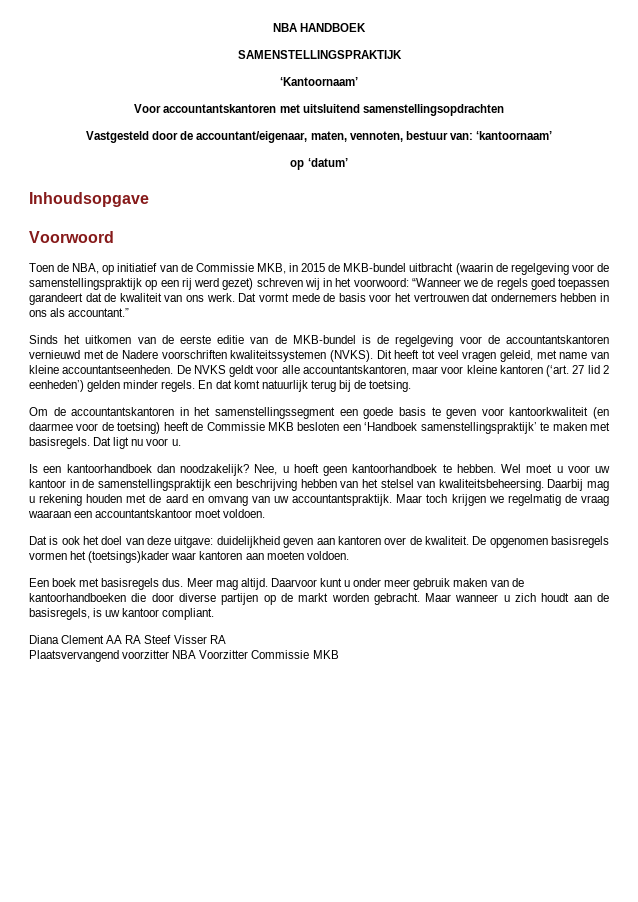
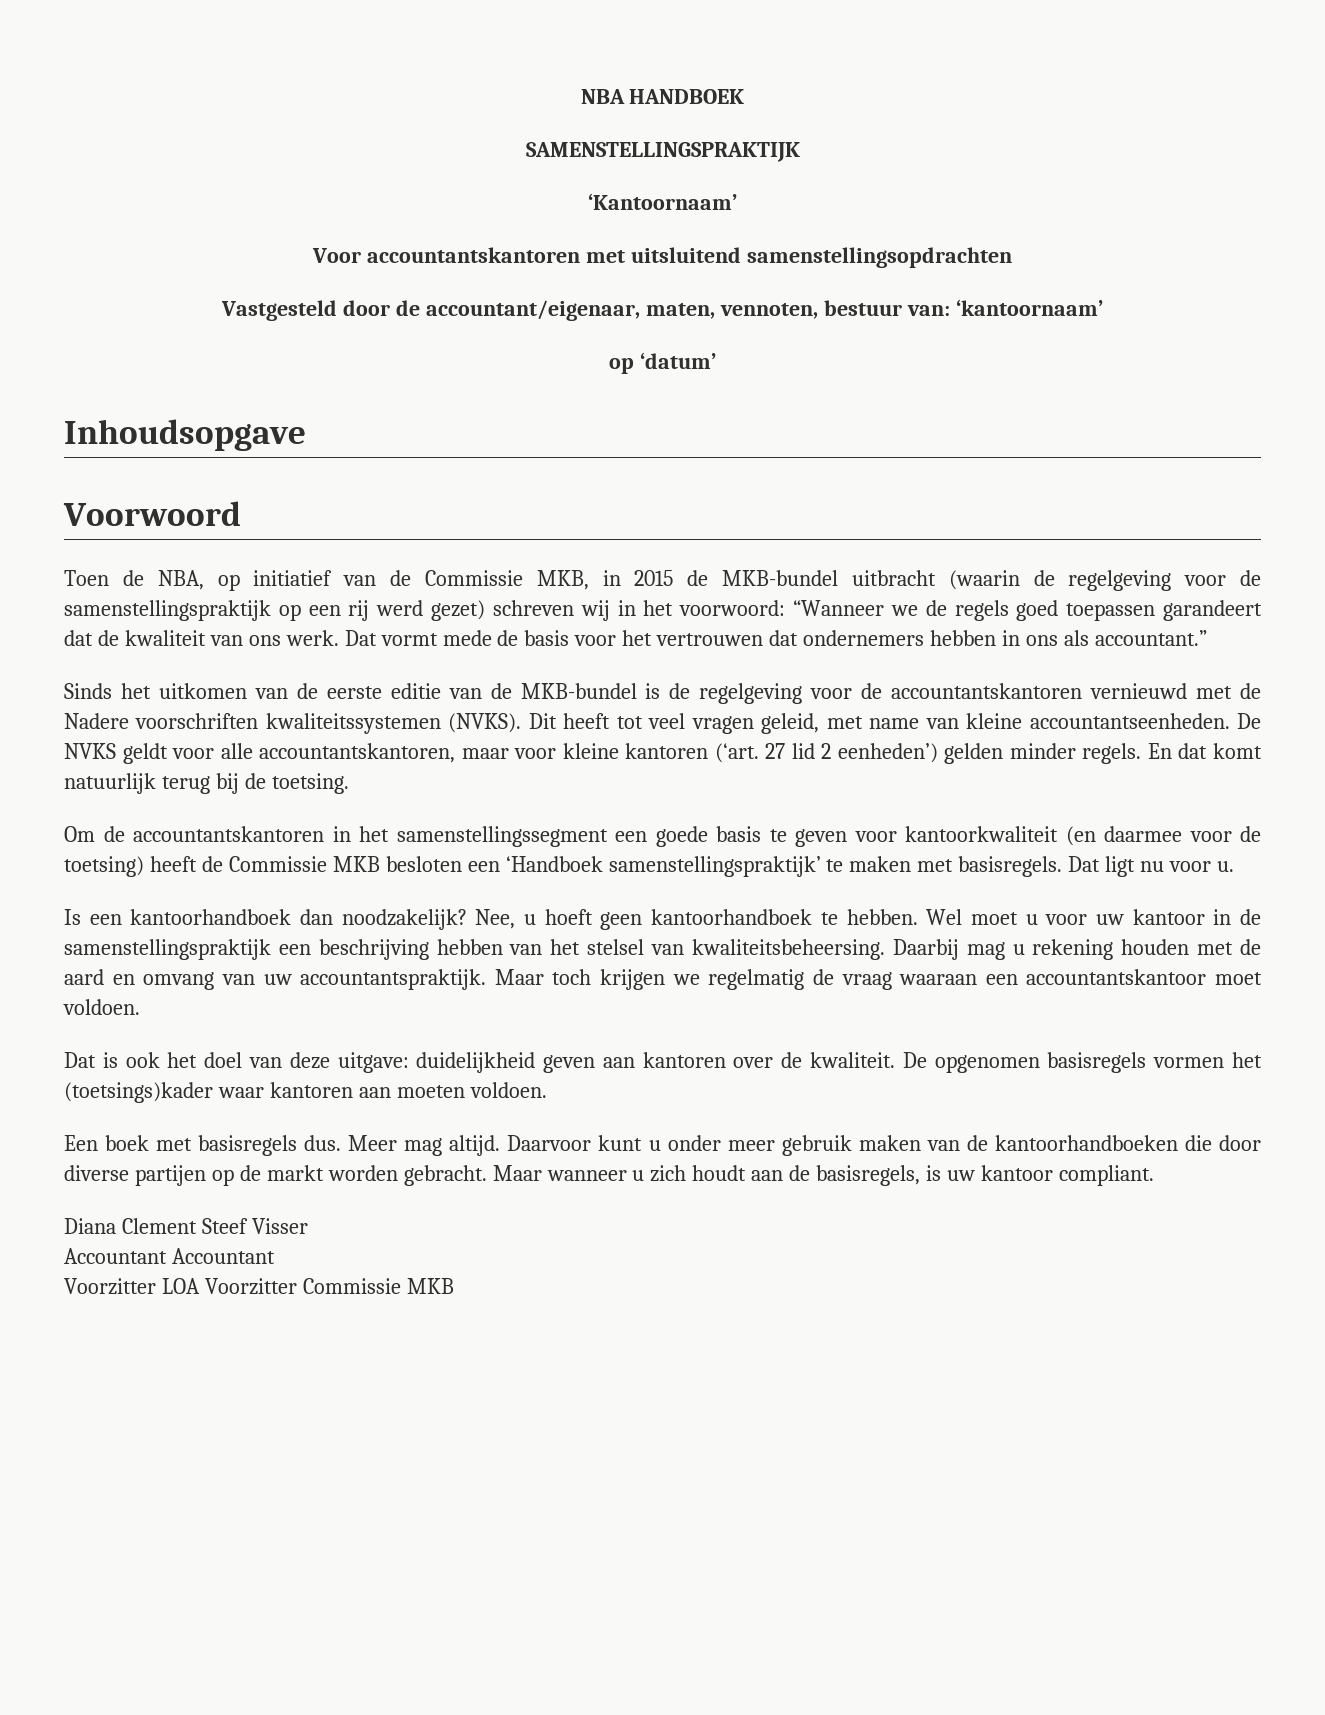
- Diana Clement AA RA Steef Visser RA
- Plaatsvervangend voorzitter NBA Voorzitter Commissie MKB
+ Diana Clement Steef Visser
+ Accountant Accountant
+ Voorzitter LOA Voorzitter Commissie MKB

